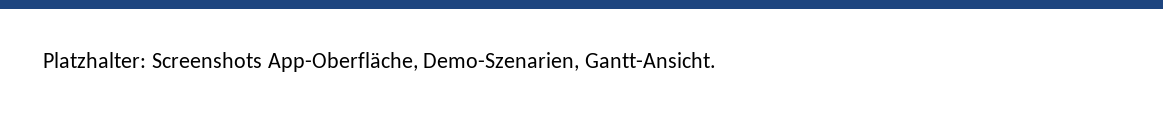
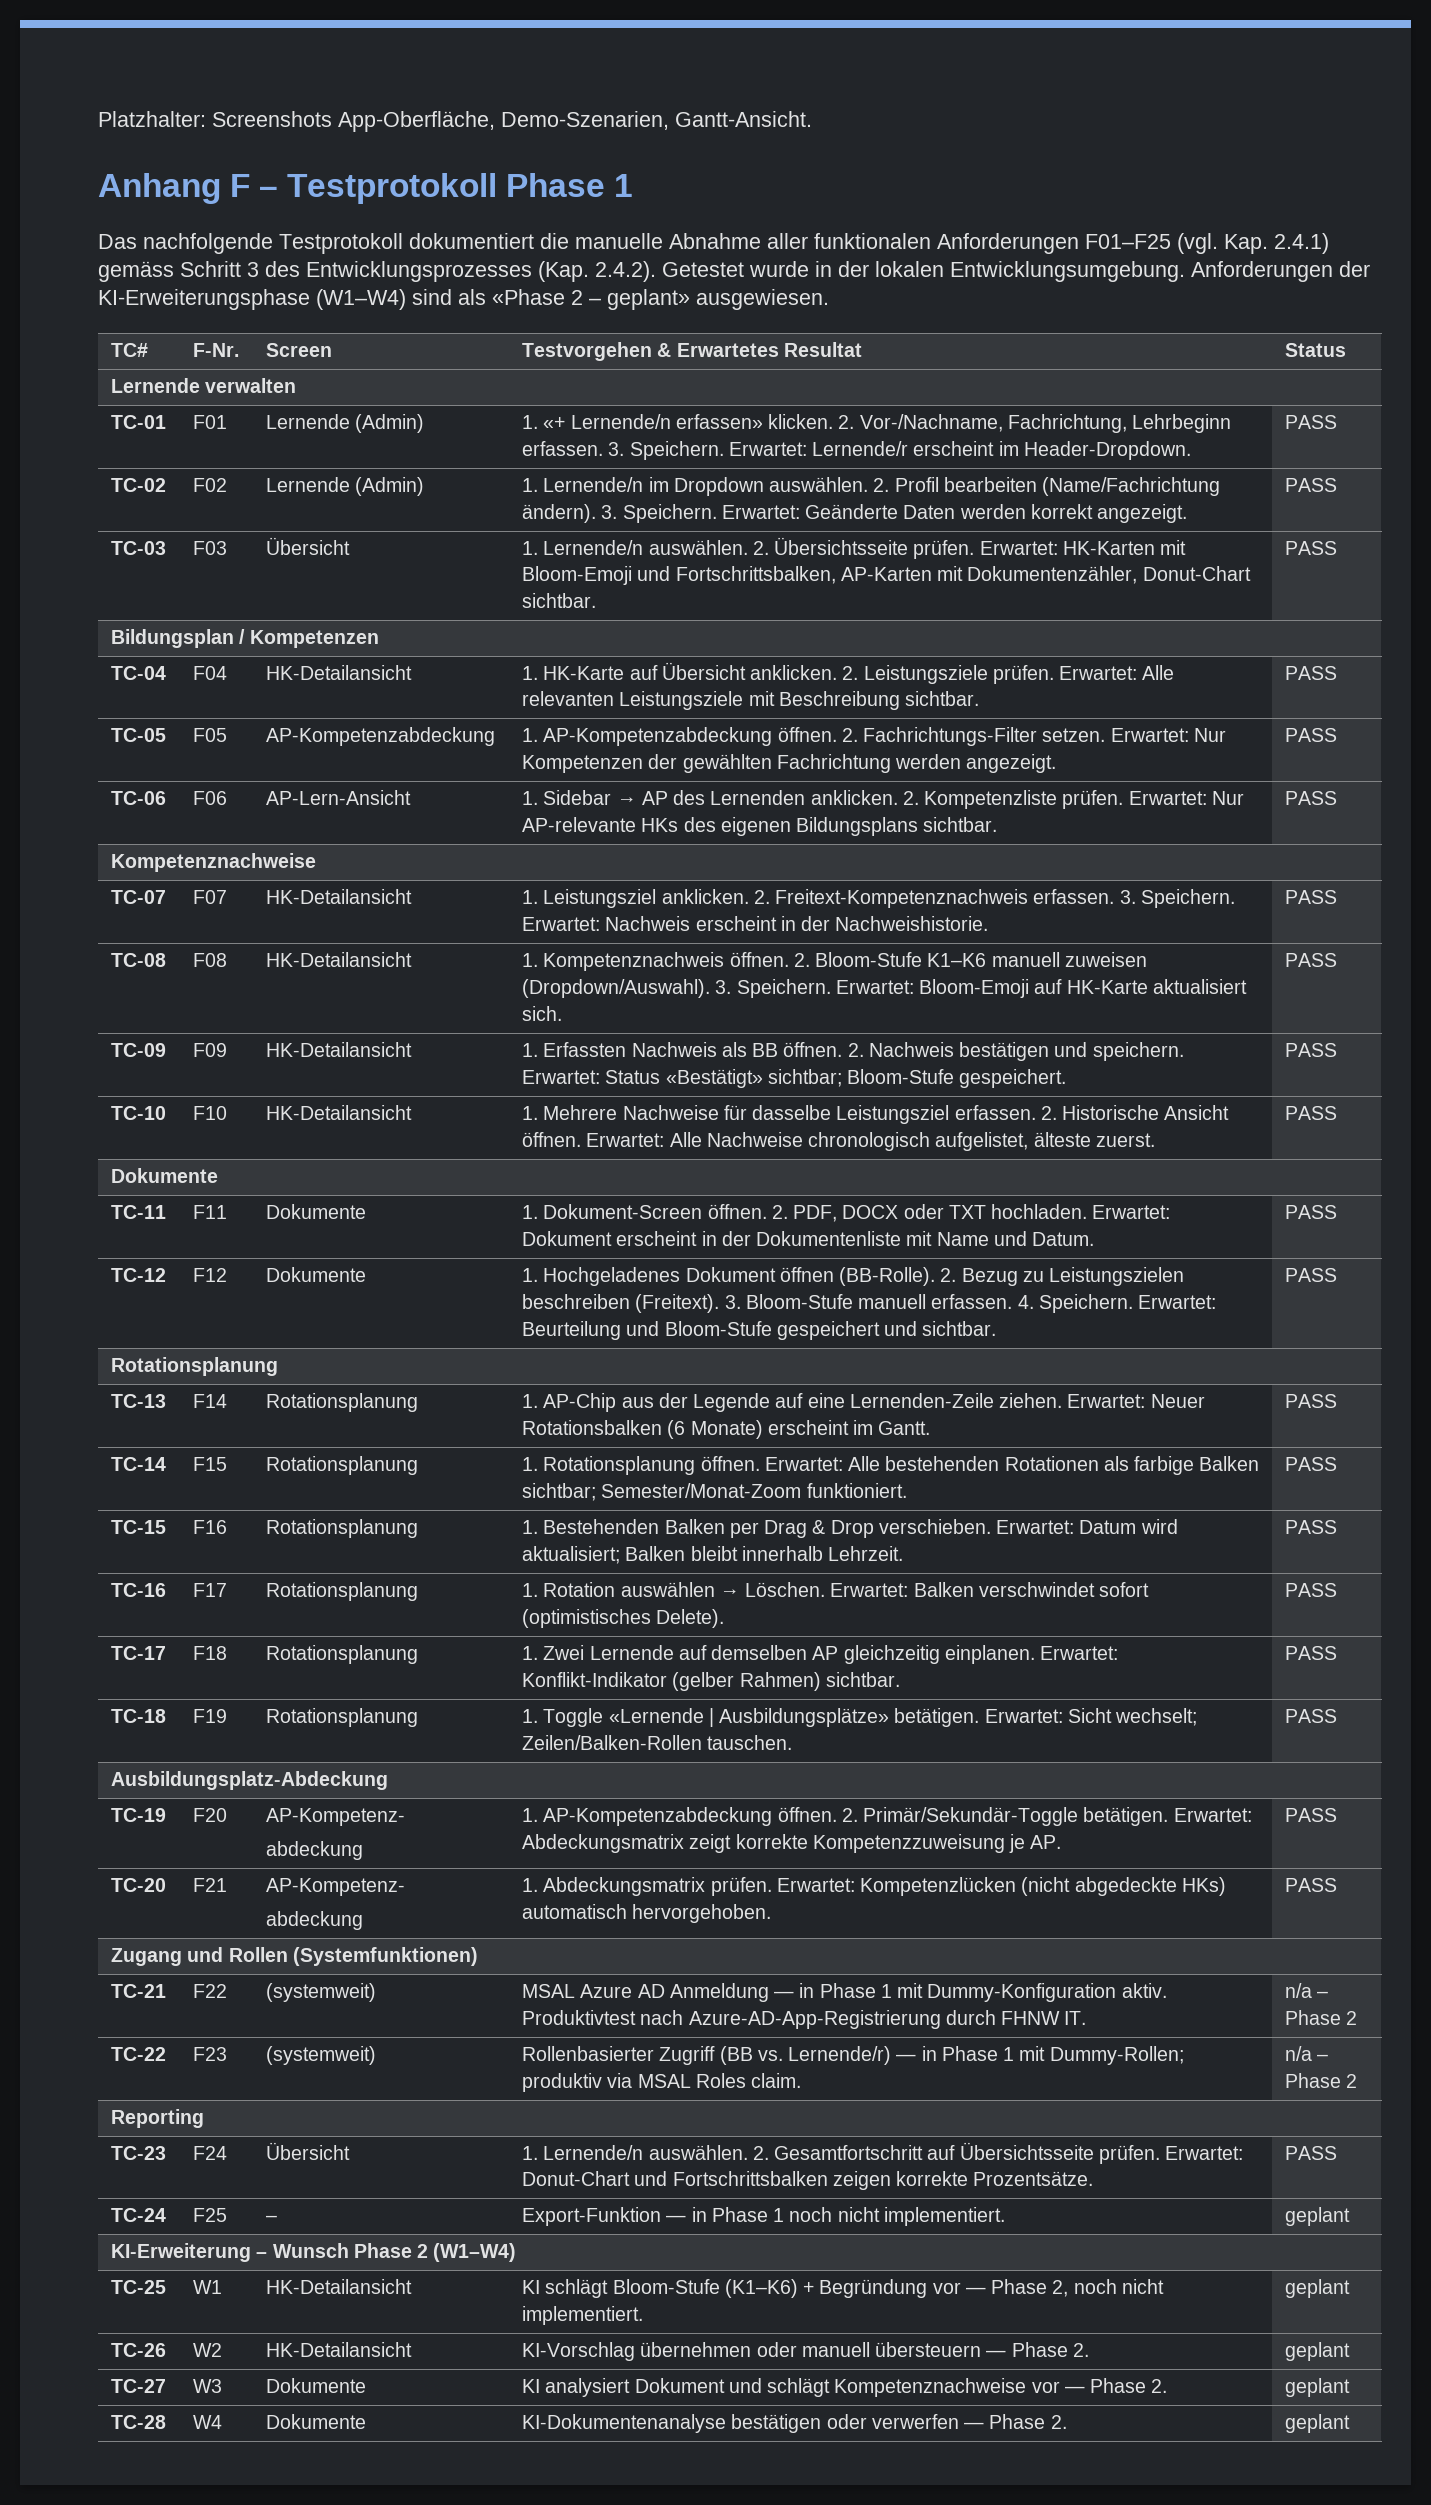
+ Anhang F – Testprotokoll Phase 1
+ Das nachfolgende Testprotokoll dokumentiert die manuelle Abnahme aller funktionalen Anforderungen F01–F25 (vgl. Kap. 2.4.1) gemäss Schritt 3 des Entwicklungsprozesses (Kap. 2.4.2). Getestet wurde in der lokalen Entwicklungsumgebung. Anforderungen der KI-Erweiterungsphase (W1–W4) sind als «Phase 2 – geplant» ausgewiesen.
+ TC# | F-Nr. | Screen | Testvorgehen & Erwartetes Resultat | Status
+ Lernende verwalten
+ TC-01 | F01 | Lernende (Admin) | 1. «+ Lernende/n erfassen» klicken. 2. Vor-/Nachname, Fachrichtung, Lehrbeginn erfassen. 3. Speichern. Erwartet: Lernende/r erscheint im Header-Dropdown. | PASS
+ TC-02 | F02 | Lernende (Admin) | 1. Lernende/n im Dropdown auswählen. 2. Profil bearbeiten (Name/Fachrichtung ändern). 3. Speichern. Erwartet: Geänderte Daten werden korrekt angezeigt. | PASS
+ TC-03 | F03 | Übersicht | 1. Lernende/n auswählen. 2. Übersichtsseite prüfen. Erwartet: HK-Karten mit Bloom-Emoji und Fortschrittsbalken, AP-Karten mit Dokumentenzähler, Donut-Chart sichtbar. | PASS
+ Bildungsplan / Kompetenzen
+ TC-04 | F04 | HK-Detailansicht | 1. HK-Karte auf Übersicht anklicken. 2. Leistungsziele prüfen. Erwartet: Alle relevanten Leistungsziele mit Beschreibung sichtbar. | PASS
+ TC-05 | F05 | AP-Kompetenzabdeckung | 1. AP-Kompetenzabdeckung öffnen. 2. Fachrichtungs-Filter setzen. Erwartet: Nur Kompetenzen der gewählten Fachrichtung werden angezeigt. | PASS
+ TC-06 | F06 | AP-Lern-Ansicht | 1. Sidebar → AP des Lernenden anklicken. 2. Kompetenzliste prüfen. Erwartet: Nur AP-relevante HKs des eigenen Bildungsplans sichtbar. | PASS
+ Kompetenznachweise
+ TC-07 | F07 | HK-Detailansicht | 1. Leistungsziel anklicken. 2. Freitext-Kompetenznachweis erfassen. 3. Speichern. Erwartet: Nachweis erscheint in der Nachweishistorie. | PASS
+ TC-08 | F08 | HK-Detailansicht | 1. Kompetenznachweis öffnen. 2. Bloom-Stufe K1–K6 manuell zuweisen (Dropdown/Auswahl). 3. Speichern. Erwartet: Bloom-Emoji auf HK-Karte aktualisiert sich. | PASS
+ TC-09 | F09 | HK-Detailansicht | 1. Erfassten Nachweis als BB öffnen. 2. Nachweis bestätigen und speichern. Erwartet: Status «Bestätigt» sichtbar; Bloom-Stufe gespeichert. | PASS
+ TC-10 | F10 | HK-Detailansicht | 1. Mehrere Nachweise für dasselbe Leistungsziel erfassen. 2. Historische Ansicht öffnen. Erwartet: Alle Nachweise chronologisch aufgelistet, älteste zuerst. | PASS
+ Dokumente
+ TC-11 | F11 | Dokumente | 1. Dokument-Screen öffnen. 2. PDF, DOCX oder TXT hochladen. Erwartet: Dokument erscheint in der Dokumentenliste mit Name und Datum. | PASS
+ TC-12 | F12 | Dokumente | 1. Hochgeladenes Dokument öffnen (BB-Rolle). 2. Bezug zu Leistungszielen beschreiben (Freitext). 3. Bloom-Stufe manuell erfassen. 4. Speichern. Erwartet: Beurteilung und Bloom-Stufe gespeichert und sichtbar. | PASS
+ Rotationsplanung
+ TC-13 | F14 | Rotationsplanung | 1. AP-Chip aus der Legende auf eine Lernenden-Zeile ziehen. Erwartet: Neuer Rotationsbalken (6 Monate) erscheint im Gantt. | PASS
+ TC-14 | F15 | Rotationsplanung | 1. Rotationsplanung öffnen. Erwartet: Alle bestehenden Rotationen als farbige Balken sichtbar; Semester/Monat-Zoom funktioniert. | PASS
+ TC-15 | F16 | Rotationsplanung | 1. Bestehenden Balken per Drag & Drop verschieben. Erwartet: Datum wird aktualisiert; Balken bleibt innerhalb Lehrzeit. | PASS
+ TC-16 | F17 | Rotationsplanung | 1. Rotation auswählen → Löschen. Erwartet: Balken verschwindet sofort (optimistisches Delete). | PASS
+ TC-17 | F18 | Rotationsplanung | 1. Zwei Lernende auf demselben AP gleichzeitig einplanen. Erwartet: Konflikt-Indikator (gelber Rahmen) sichtbar. | PASS
+ TC-18 | F19 | Rotationsplanung | 1. Toggle «Lernende | Ausbildungsplätze» betätigen. Erwartet: Sicht wechselt; Zeilen/Balken-Rollen tauschen. | PASS
+ Ausbildungsplatz-Abdeckung
+ TC-19 | F20 | AP-Kompetenz-
+ abdeckung | 1. AP-Kompetenzabdeckung öffnen. 2. Primär/Sekundär-Toggle betätigen. Erwartet: Abdeckungsmatrix zeigt korrekte Kompetenzzuweisung je AP. | PASS
+ TC-20 | F21 | AP-Kompetenz-
+ abdeckung | 1. Abdeckungsmatrix prüfen. Erwartet: Kompetenzlücken (nicht abgedeckte HKs) automatisch hervorgehoben. | PASS
+ Zugang und Rollen (Systemfunktionen)
+ TC-21 | F22 | (systemweit) | MSAL Azure AD Anmeldung — in Phase 1 mit Dummy-Konfiguration aktiv. Produktivtest nach Azure-AD-App-Registrierung durch FHNW IT. | n/a – Phase 2
+ TC-22 | F23 | (systemweit) | Rollenbasierter Zugriff (BB vs. Lernende/r) — in Phase 1 mit Dummy-Rollen; produktiv via MSAL Roles claim. | n/a – Phase 2
+ Reporting
+ TC-23 | F24 | Übersicht | 1. Lernende/n auswählen. 2. Gesamtfortschritt auf Übersichtsseite prüfen. Erwartet: Donut-Chart und Fortschrittsbalken zeigen korrekte Prozentsätze. | PASS
+ TC-24 | F25 | – | Export-Funktion — in Phase 1 noch nicht implementiert. | geplant
+ KI-Erweiterung – Wunsch Phase 2 (W1–W4)
+ TC-25 | W1 | HK-Detailansicht | KI schlägt Bloom-Stufe (K1–K6) + Begründung vor — Phase 2, noch nicht implementiert. | geplant
+ TC-26 | W2 | HK-Detailansicht | KI-Vorschlag übernehmen oder manuell übersteuern — Phase 2. | geplant
+ TC-27 | W3 | Dokumente | KI analysiert Dokument und schlägt Kompetenznachweise vor — Phase 2. | geplant
+ TC-28 | W4 | Dokumente | KI-Dokumentenanalyse bestätigen oder verwerfen — Phase 2. | geplant

